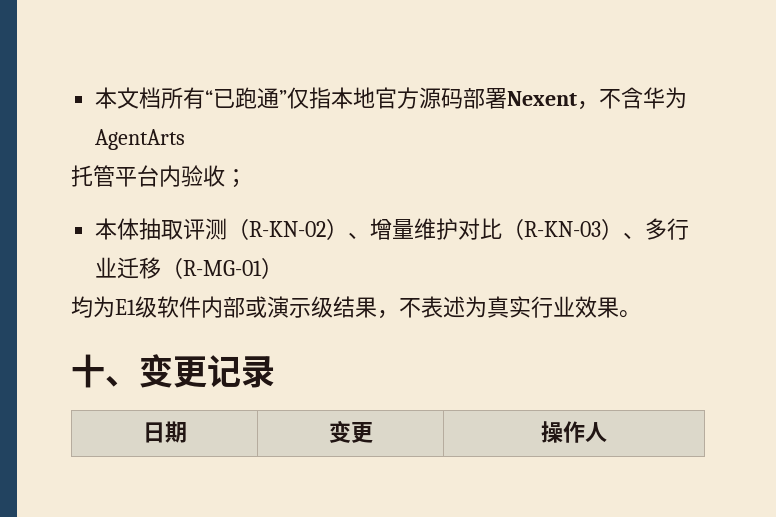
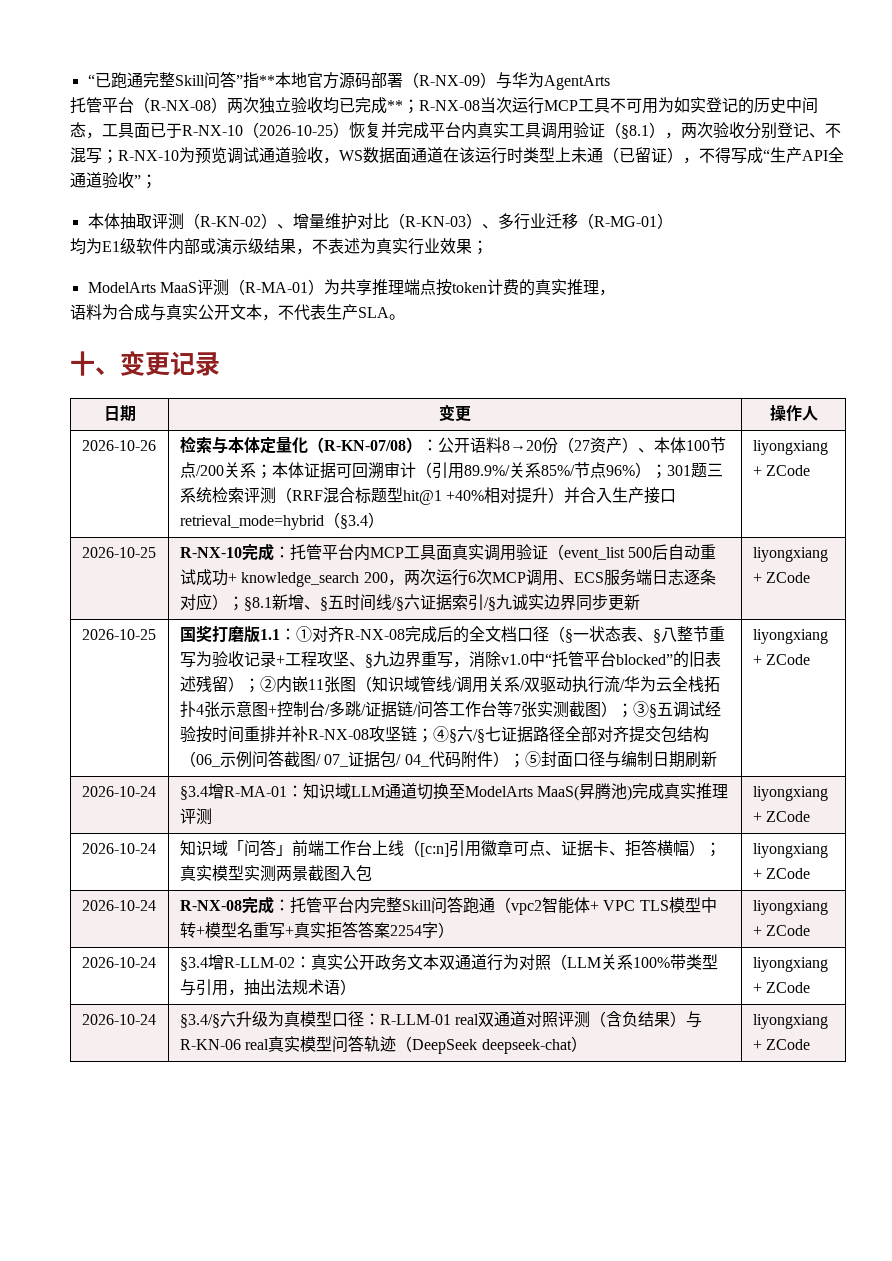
- 本文档所有“已跑通”仅指本地官方源码部署Nexent，不含华为AgentArts
+ “已跑通完整Skill问答”指**本地官方源码部署（R-NX-09）与华为AgentArts
- 托管平台内验收；
+ 托管平台（R-NX-08）两次独立验收均已完成**；R-NX-08当次运行MCP工具不可用为如实登记的历史中间态，工具面已于R-NX-10（2026-10-25）恢复并完成平台内真实工具调用验证（§8.1），两次验收分别登记、不混写；R-NX-10为预览调试通道验收，WS数据面通道在该运行时类型上未通（已留证），不得写成“生产API全通道验收”；
- 均为E1级软件内部或演示级结果，不表述为真实行业效果。
+ 均为E1级软件内部或演示级结果，不表述为真实行业效果；
+ ModelArts MaaS评测（R-MA-01）为共享推理端点按token计费的真实推理，
+ 语料为合成与真实公开文本，不代表生产SLA。
+ 2026-10-26 | 检索与本体定量化（R-KN-07/08）：公开语料8→20份（27资产）、本体100节点/200关系；本体证据可回溯审计（引用89.9%/关系85%/节点96%）；301题三系统检索评测（RRF混合标题型hit@1 +40%相对提升）并合入生产接口retrieval_mode=hybrid（§3.4） | liyongxiang + ZCode
+ 2026-10-25 | R-NX-10完成：托管平台内MCP工具面真实调用验证（event_list 500后自动重试成功+ knowledge_search 200，两次运行6次MCP调用、ECS服务端日志逐条对应）；§8.1新增、§五时间线/§六证据索引/§九诚实边界同步更新 | liyongxiang + ZCode
+ 2026-10-25 | 国奖打磨版1.1：①对齐R-NX-08完成后的全文档口径（§一状态表、§八整节重写为验收记录+工程攻坚、§九边界重写，消除v1.0中“托管平台blocked”的旧表述残留）；②内嵌11张图（知识域管线/调用关系/双驱动执行流/华为云全栈拓扑4张示意图+控制台/多跳/证据链/问答工作台等7张实测截图）；③§五调试经验按时间重排并补R-NX-08攻坚链；④§六/§七证据路径全部对齐提交包结构（06_示例问答截图/ 07_证据包/ 04_代码附件）；⑤封面口径与编制日期刷新 | liyongxiang + ZCode
+ 2026-10-24 | §3.4增R-MA-01：知识域LLM通道切换至ModelArts MaaS(昇腾池)完成真实推理评测 | liyongxiang + ZCode
+ 2026-10-24 | 知识域「问答」前端工作台上线（[c:n]引用徽章可点、证据卡、拒答横幅）；真实模型实测两景截图入包 | liyongxiang + ZCode
+ 2026-10-24 | R-NX-08完成：托管平台内完整Skill问答跑通（vpc2智能体+ VPC TLS模型中转+模型名重写+真实拒答答案2254字） | liyongxiang + ZCode
+ 2026-10-24 | §3.4增R-LLM-02：真实公开政务文本双通道行为对照（LLM关系100%带类型与引用，抽出法规术语） | liyongxiang + ZCode
+ 2026-10-24 | §3.4/§六升级为真模型口径：R-LLM-01 real双通道对照评测（含负结果）与R-KN-06 real真实模型问答轨迹（DeepSeek deepseek-chat） | liyongxiang + ZCode

